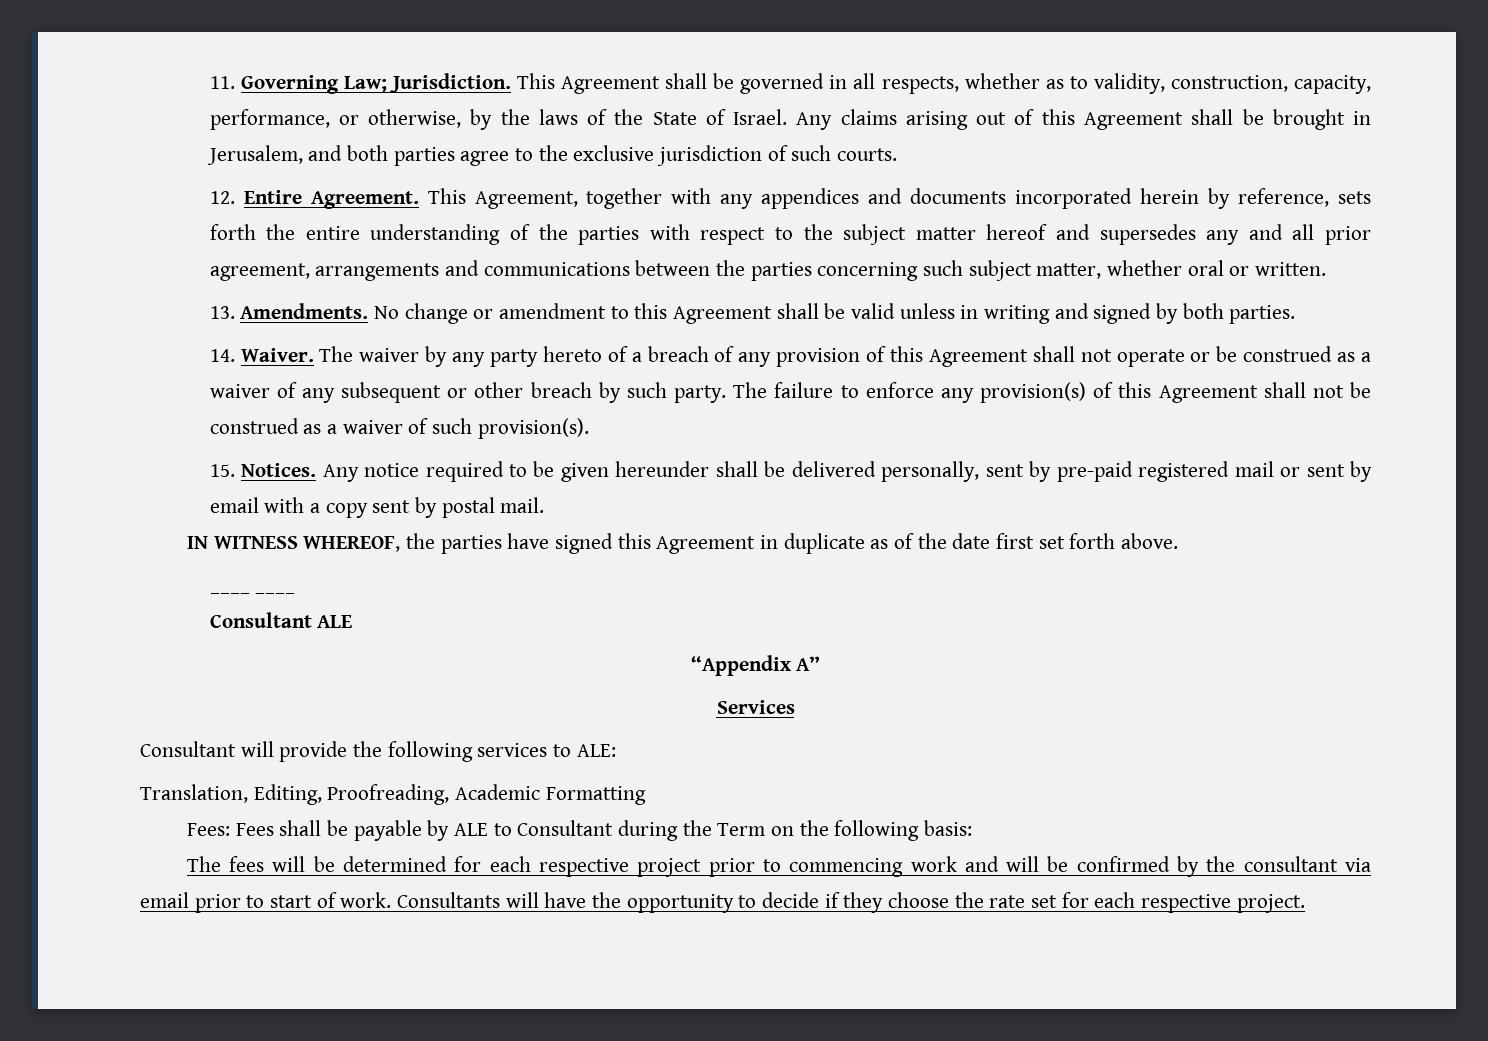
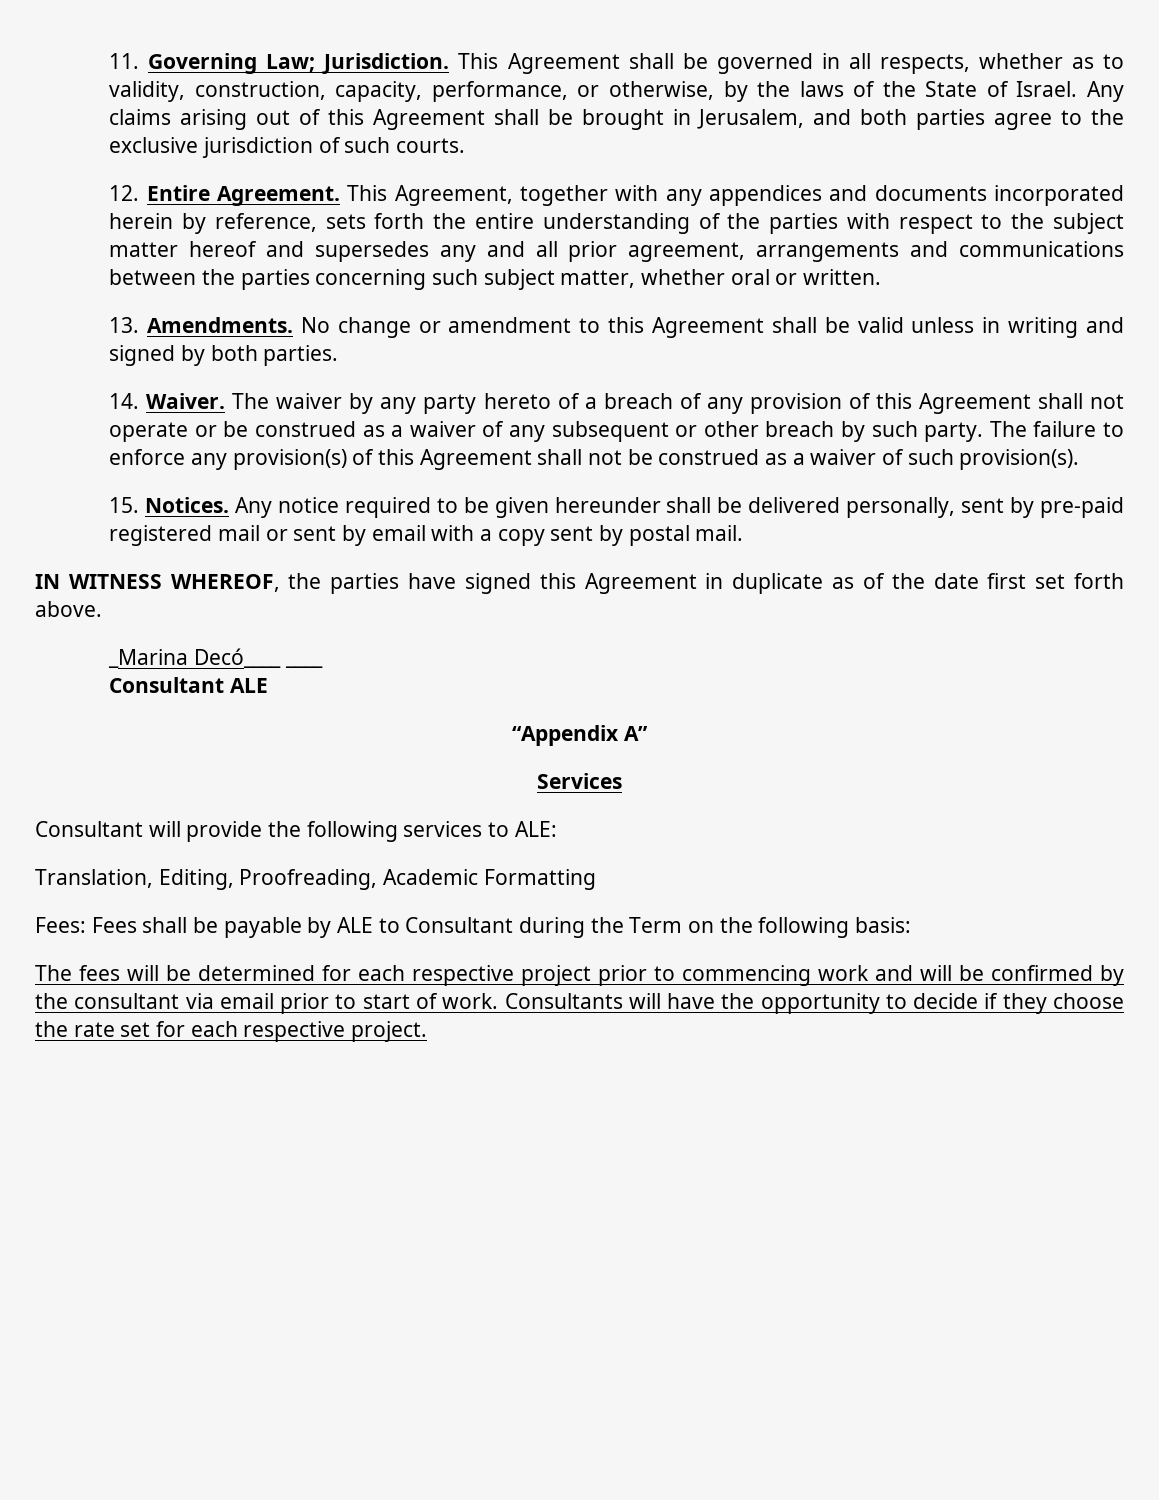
- ____ ____
+ _Marina Decó____ ____

